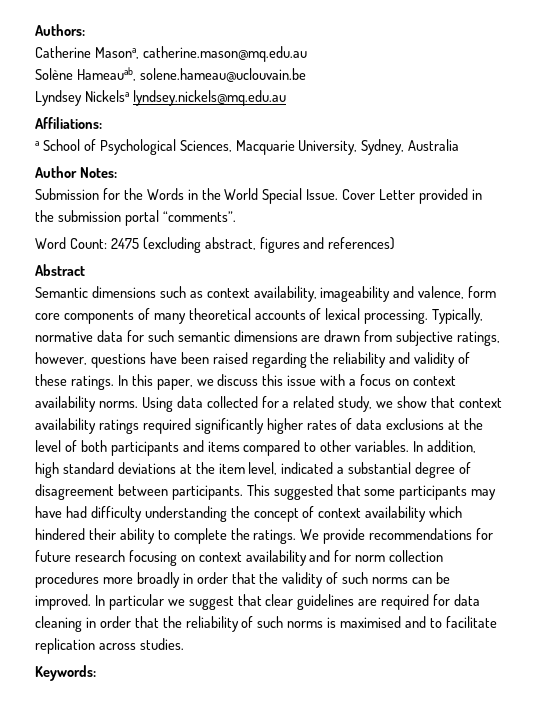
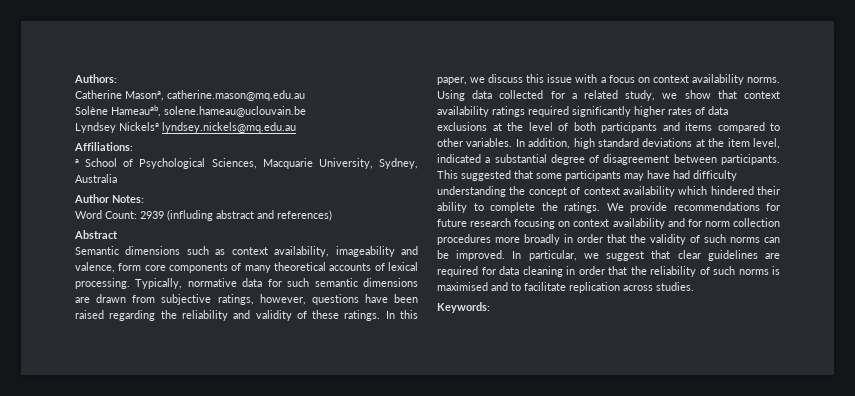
- Submission for the Words in the World Special Issue. Cover Letter provided in the submission portal “comments”.
- Word Count: 2475 (excluding abstract, figures and references)
+ Word Count: 2939 (influding abstract and references)
- In particular we suggest that clear guidelines are required for data cleaning in order that the reliability of such norms is maximised and to facilitate replication across studies.
+ In particular, we suggest that clear guidelines are required for data cleaning in order that the reliability of such norms is maximised and to facilitate replication across studies.

